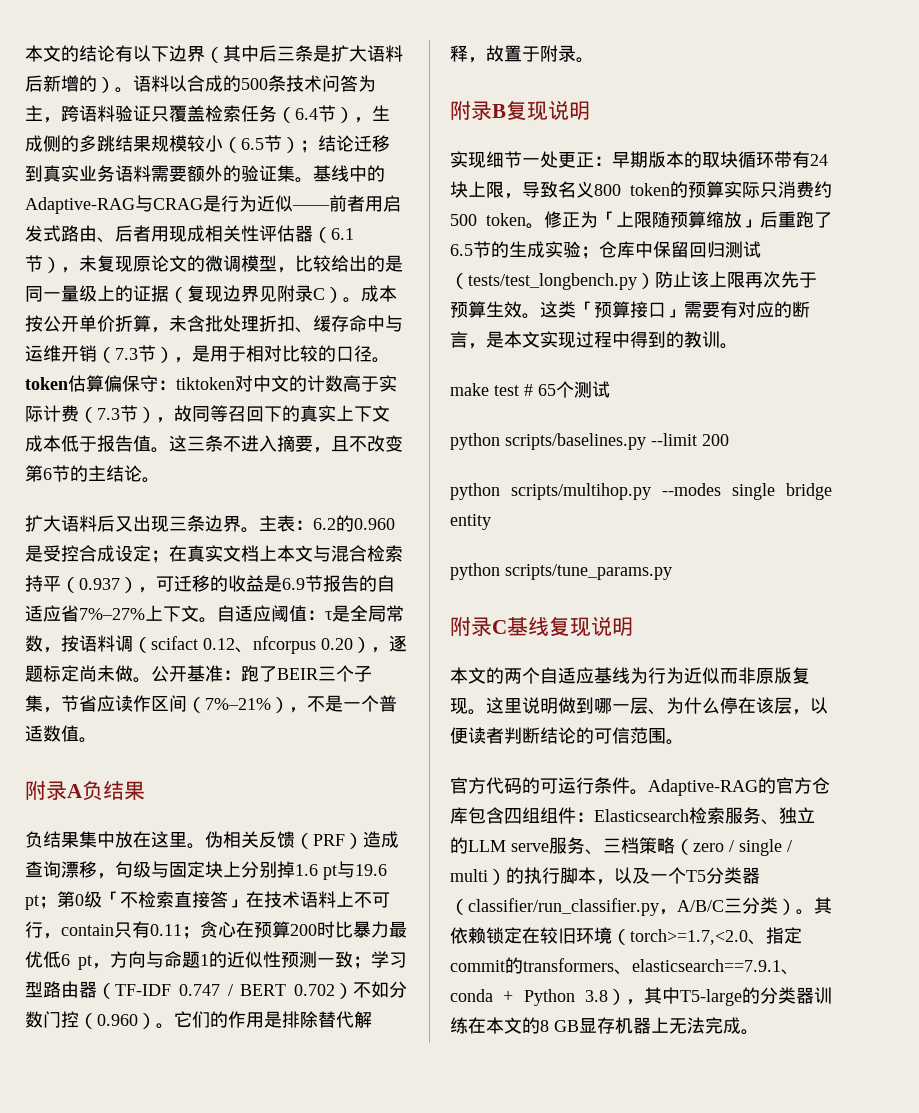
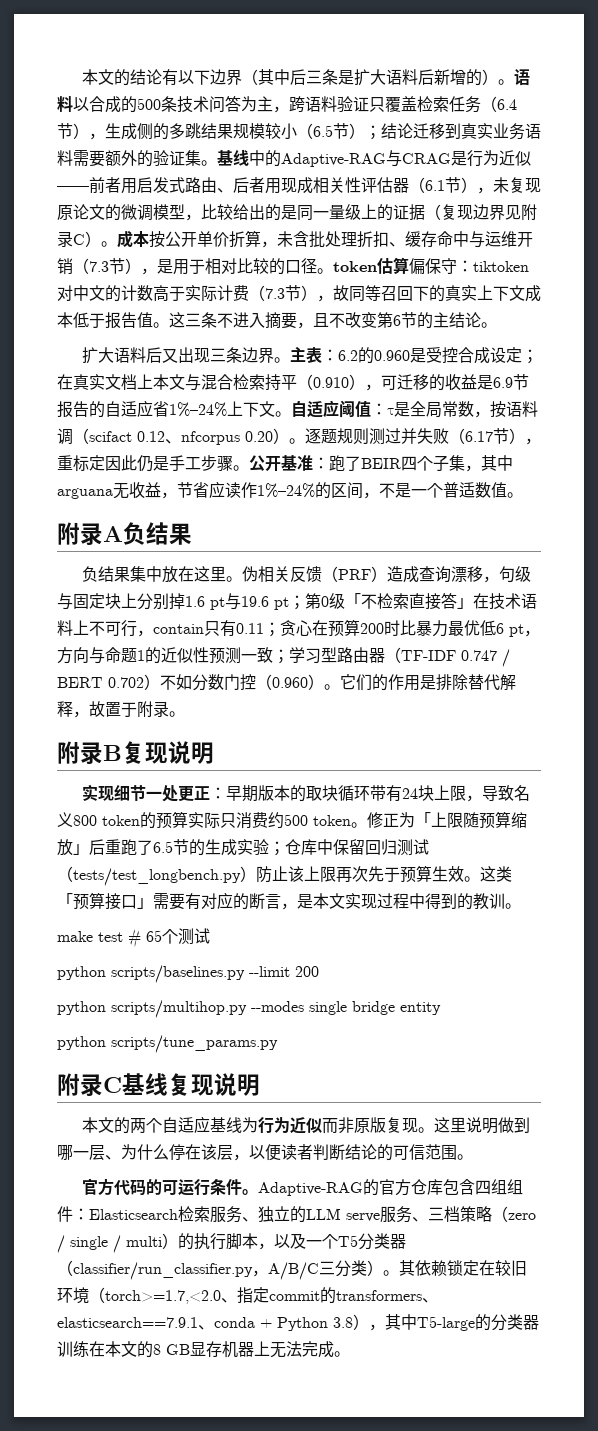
- 主表：6.2的0.960是受控合成设定；在真实文档上本文与混合检索持平（0.937），可迁移的收益是6.9节报告的自适应省7%–27%上下文。
+ 主表：6.2的0.960是受控合成设定；在真实文档上本文与混合检索持平（0.910），可迁移的收益是6.9节报告的自适应省1%–24%上下文。
- 自适应阈值：τ是全局常数，按语料调（scifact 0.12、nfcorpus 0.20），逐题标定尚未做。
+ 自适应阈值：τ是全局常数，按语料调（scifact 0.12、nfcorpus 0.20）。逐题规则测过并失败（6.17节），重标定因此仍是手工步骤。
- 公开基准：跑了BEIR三个子集，节省应读作区间（7%–21%），不是一个普适数值。
+ 公开基准：跑了BEIR四个子集，其中arguana无收益，节省应读作1%–24%的区间，不是一个普适数值。

